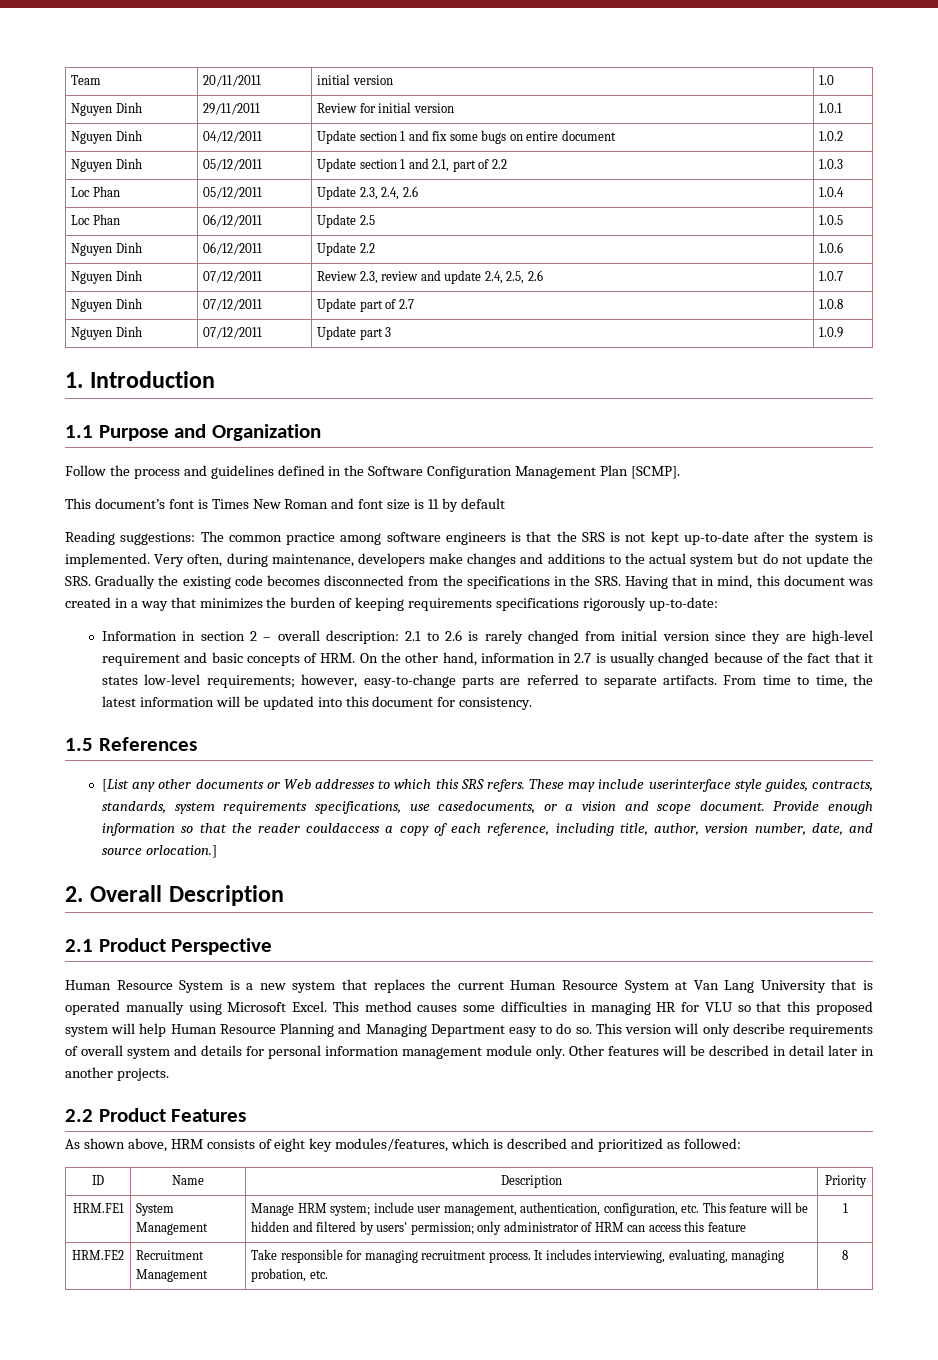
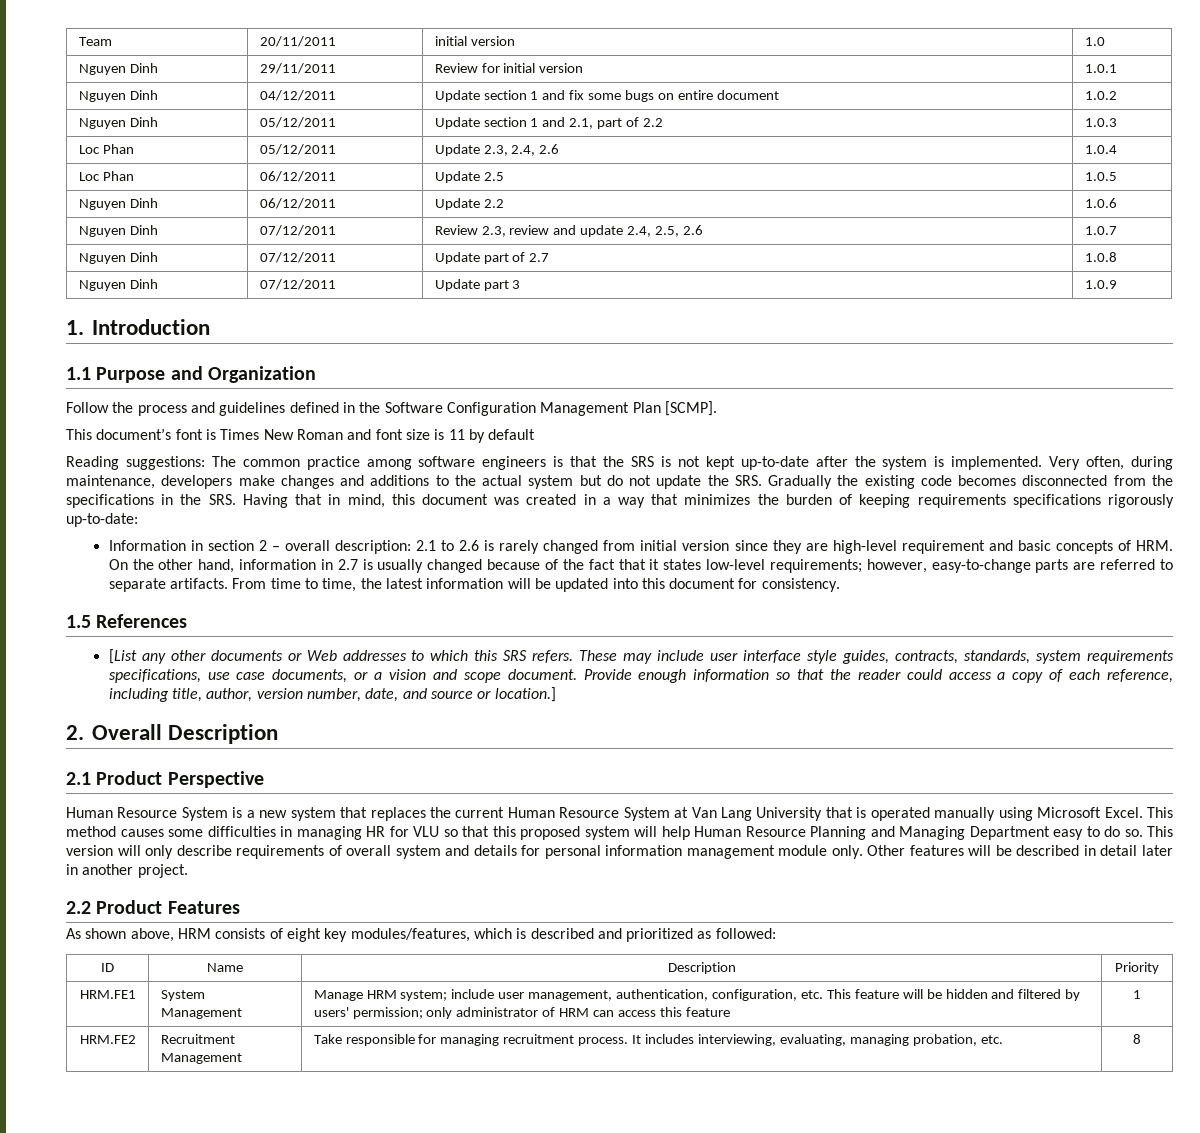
- These may include userinterface style guides, contracts, standards, system requirements specifications, use casedocuments, or a vision and scope document.
+ These may include user interface style guides, contracts, standards, system requirements specifications, use case documents, or a vision and scope document.
- Provide enough information so that the reader couldaccess a copy of each reference, including title, author, version number, date, and source orlocation.]
+ Provide enough information so that the reader could access a copy of each reference, including title, author, version number, date, and source or location.]
- Other features will be described in detail later in another projects.
+ Other features will be described in detail later in another project.

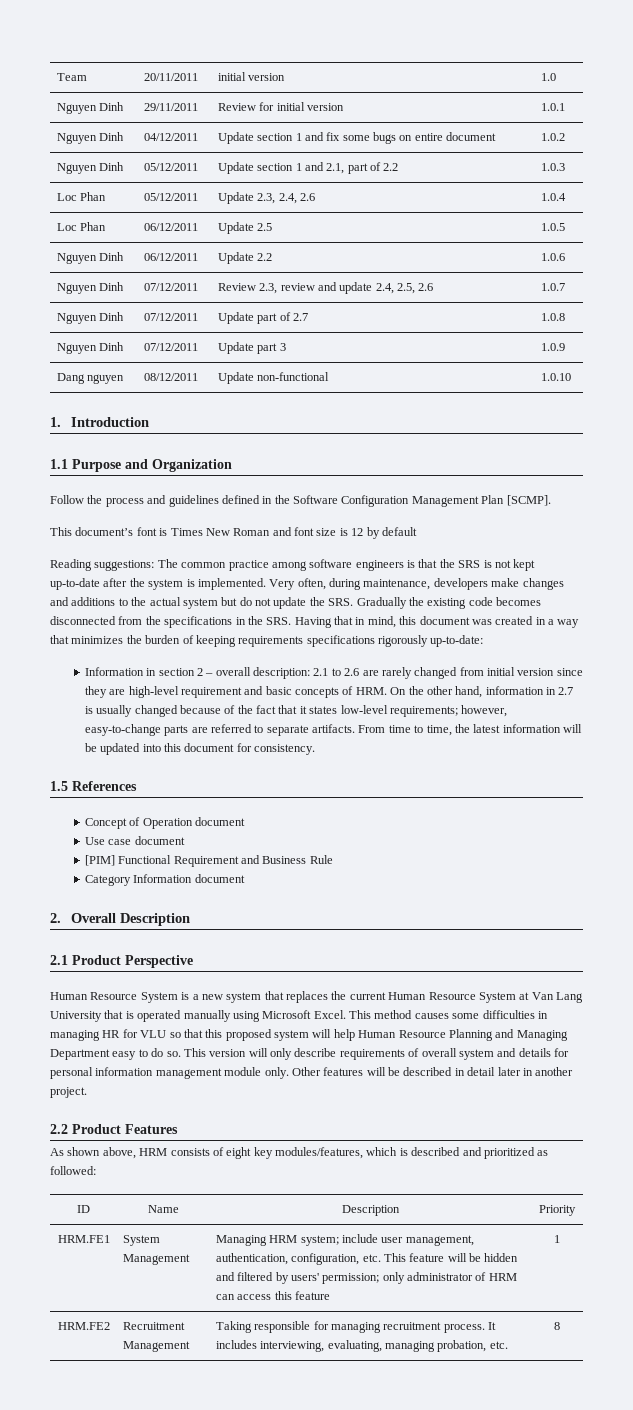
+ Dang nguyen | 08/12/2011 | Update non-functional | 1.0.10
- This document’s font is Times New Roman and font size is 11 by default
+ This document’s font is Times New Roman and font size is 12 by default
- Information in section 2 – overall description: 2.1 to 2.6 is rarely changed from initial version since they are high-level requirement and basic concepts of HRM. On the other hand, information in 2.7 is usually changed because of the fact that it states low-level requirements; however, easy-to-change parts are referred to separate artifacts.
+ Information in section 2 – overall description: 2.1 to 2.6 are rarely changed from initial version since they are high-level requirement and basic concepts of HRM. On the other hand, information in 2.7 is usually changed because of the fact that it states low-level requirements; however, easy-to-change parts are referred to separate artifacts.
- [List any other documents or Web addresses to which this SRS refers. These may include user interface style guides, contracts, standards, system requirements specifications, use case documents, or a vision and scope document. Provide enough information so that the reader could access a copy of each reference, including title, author, version number, date, and source or location.]
+ Concept of Operation document
+ Use case document
+ [PIM] Functional Requirement and Business Rule
+ Category Information document
- HRM.FE1 | System Management | Manage HRM system; include user management, authentication, configuration, etc. This feature will be hidden and filtered by users' permission; only administrator of HRM can access this feature | 1
+ HRM.FE1 | System Management | Managing HRM system; include user management, authentication, configuration, etc. This feature will be hidden and filtered by users' permission; only administrator of HRM can access this feature | 1
- HRM.FE2 | Recruitment Management | Take responsible for managing recruitment process. It includes interviewing, evaluating, managing probation, etc. | 8
+ HRM.FE2 | Recruitment Management | Taking responsible for managing recruitment process. It includes interviewing, evaluating, managing probation, etc. | 8

